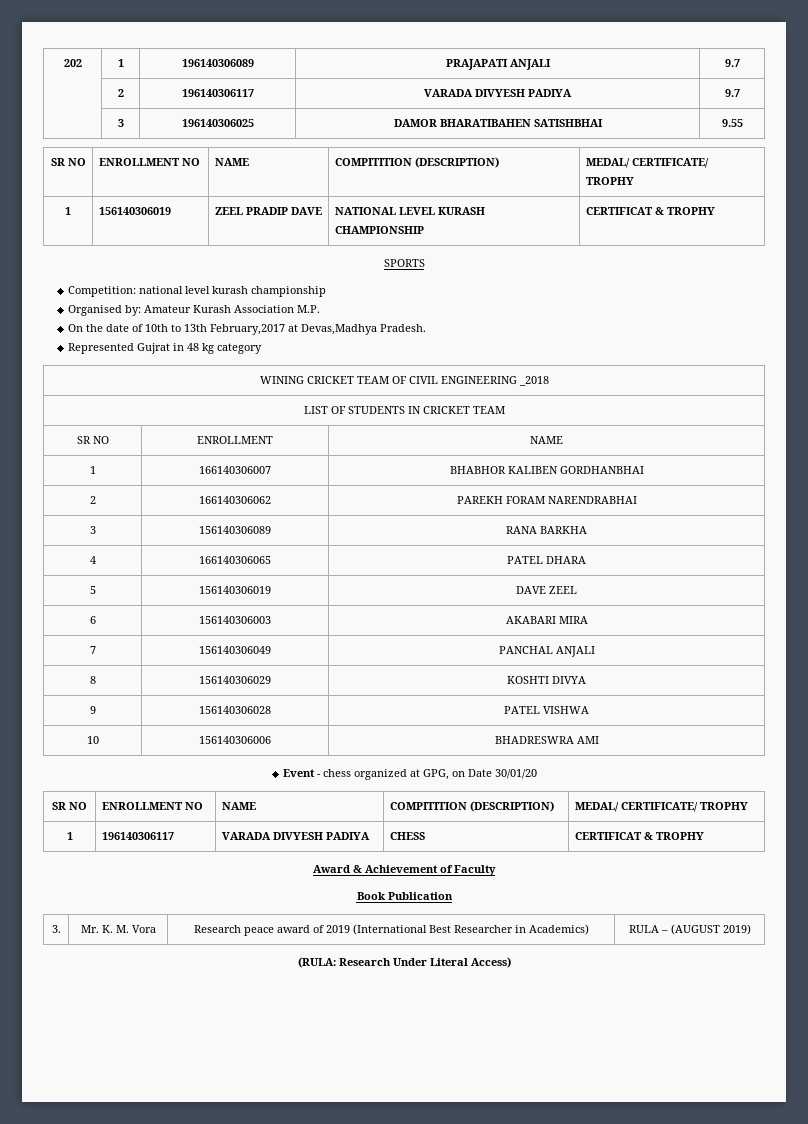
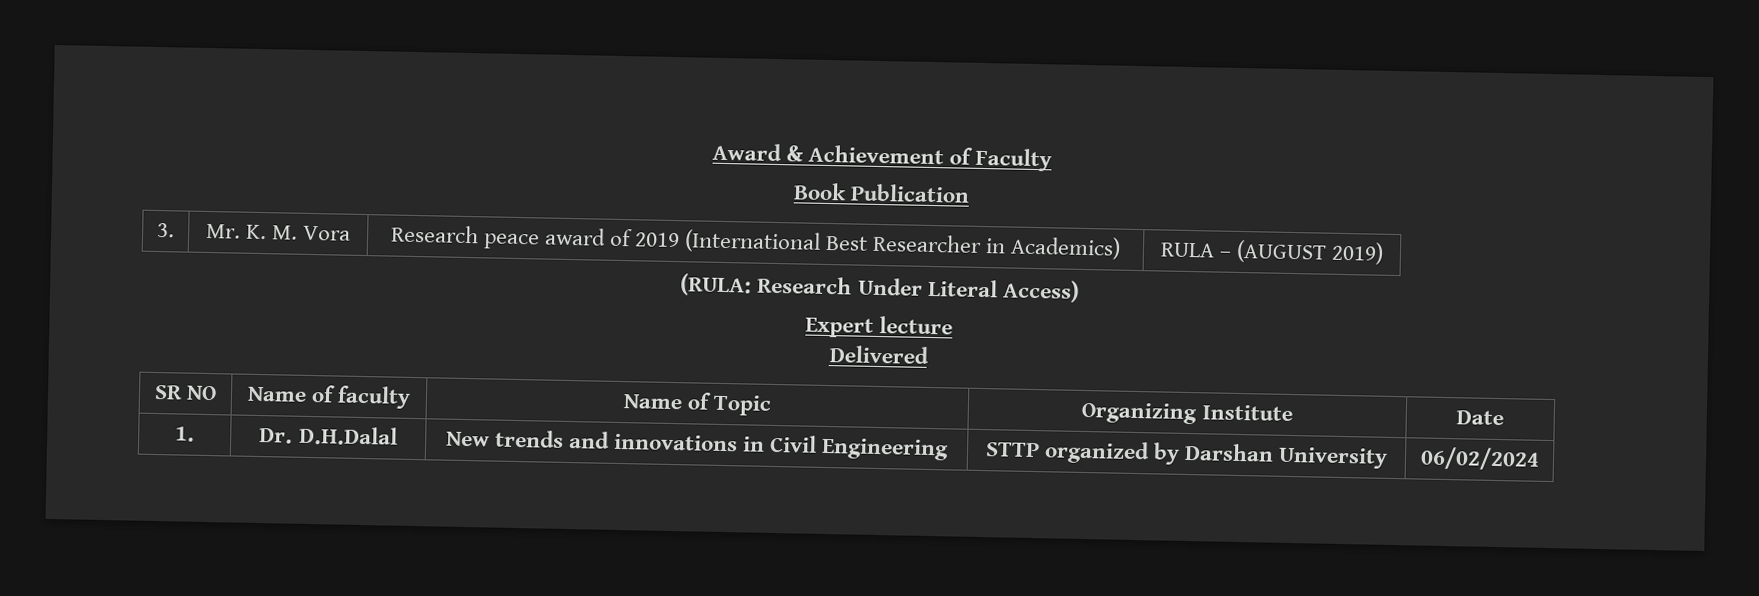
- 202 | 1 | 196140306089 | PRAJAPATI ANJALI | 9.7
- | 2 | 196140306117 | VARADA DIVYESH PADIYA | 9.7
- | 3 | 196140306025 | DAMOR BHARATIBAHEN SATISHBHAI | 9.55
- SR NO | ENROLLMENT NO | NAME | COMPITITION (DESCRIPTION) | MEDAL/ CERTIFICATE/ TROPHY
- 1 | 156140306019 | ZEEL PRADIP DAVE | NATIONAL LEVEL KURASH CHAMPIONSHIP | CERTIFICAT & TROPHY
- SPORTS
- Competition: national level kurash championship
- Organised by: Amateur Kurash Association M.P.
- On the date of 10th to 13th February,2017 at Devas,Madhya Pradesh.
- Represented Gujrat in 48 kg category
- WINING CRICKET TEAM OF CIVIL ENGINEERING _2018
- LIST OF STUDENTS IN CRICKET TEAM
- SR NO | ENROLLMENT | NAME
- 1 | 166140306007 | BHABHOR KALIBEN GORDHANBHAI
- 2 | 166140306062 | PAREKH FORAM NARENDRABHAI
- 3 | 156140306089 | RANA BARKHA
- 4 | 166140306065 | PATEL DHARA
- 5 | 156140306019 | DAVE ZEEL
- 6 | 156140306003 | AKABARI MIRA
- 7 | 156140306049 | PANCHAL ANJALI
- 8 | 156140306029 | KOSHTI DIVYA
- 9 | 156140306028 | PATEL VISHWA
- 10 | 156140306006 | BHADRESWRA AMI
- Event - chess organized at GPG, on Date 30/01/20
- SR NO | ENROLLMENT NO | NAME | COMPITITION (DESCRIPTION) | MEDAL/ CERTIFICATE/ TROPHY
- 1 | 196140306117 | VARADA DIVYESH PADIYA | CHESS | CERTIFICAT & TROPHY
+ Expert lecture
+ Delivered
+ SR NO | Name of faculty | Name of Topic | Organizing Institute | Date
+ 1. | Dr. D.H.Dalal | New trends and innovations in Civil Engineering | STTP organized by Darshan University | 06/02/2024

